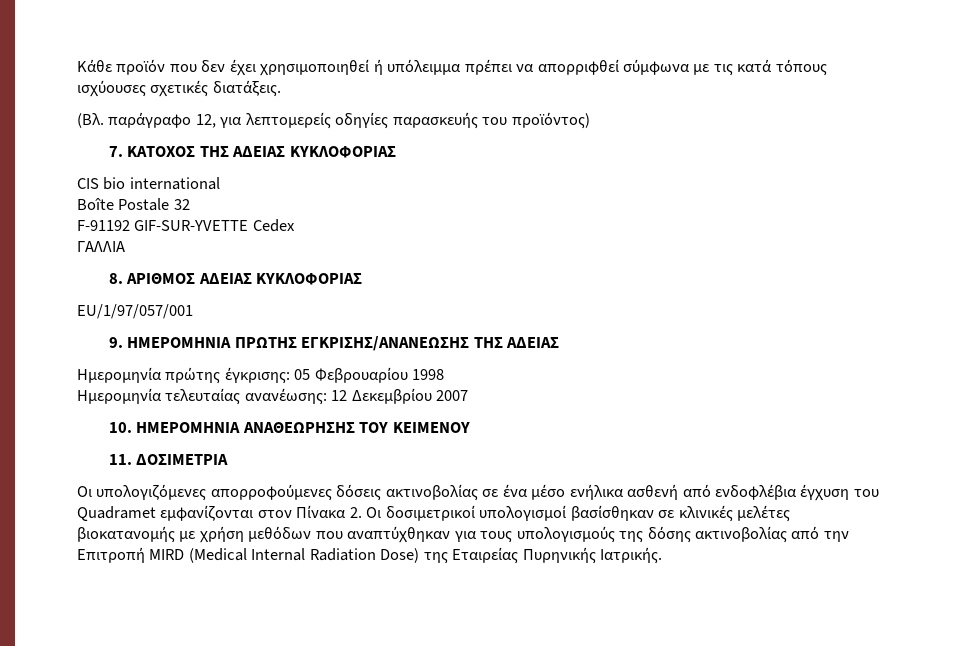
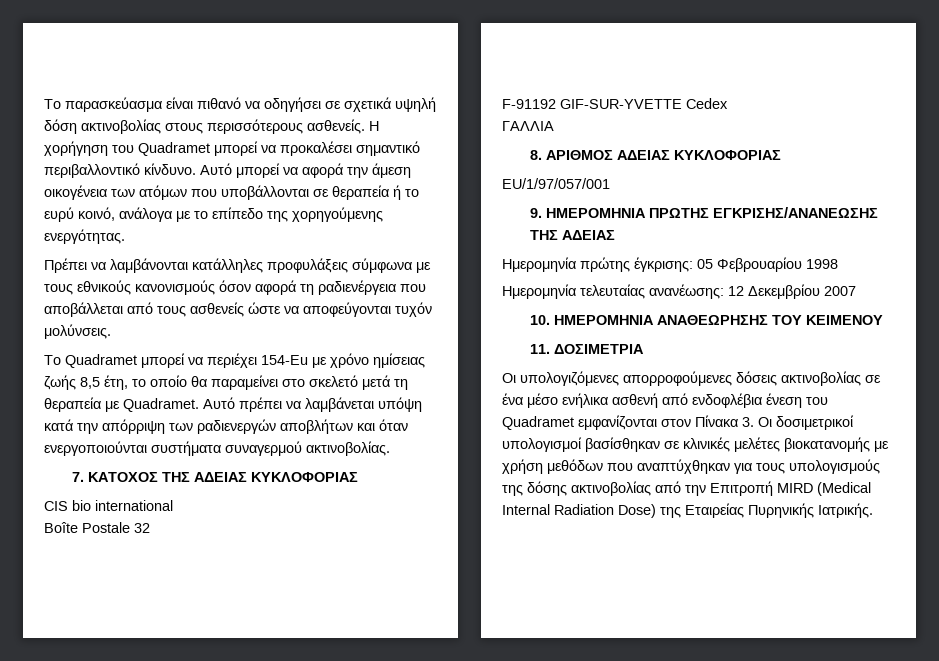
- Κάθε προϊόν που δεν έχει χρησιμοποιηθεί ή υπόλειμμα πρέπει να απορριφθεί σύμφωνα με τις κατά τόπους ισχύουσες σχετικές διατάξεις.
- (Βλ. παράγραφο 12, για λεπτομερείς οδηγίες παρασκευής του προϊόντος)
+ Το παρασκεύασμα είναι πιθανό να οδηγήσει σε σχετικά υψηλή δόση ακτινοβολίας στους περισσότερους ασθενείς. Η χορήγηση του Quadramet μπορεί να προκαλέσει σημαντικό περιβαλλοντικό κίνδυνο. Αυτό μπορεί να αφορά την άμεση οικογένεια των ατόμων που υποβάλλονται σε θεραπεία ή το ευρύ κοινό, ανάλογα με το επίπεδο της χορηγούμενης ενεργότητας.
+ Πρέπει να λαμβάνονται κατάλληλες προφυλάξεις σύμφωνα με τους εθνικούς κανονισμούς όσον αφορά τη ραδιενέργεια που αποβάλλεται από τους ασθενείς ώστε να αποφεύγονται τυχόν μολύνσεις.
+ Το Quadramet μπορεί να περιέχει 154-Eu με χρόνο ημίσειας ζωής 8,5 έτη, το οποίο θα παραμείνει στο σκελετό μετά τη θεραπεία με Quadramet. Αυτό πρέπει να λαμβάνεται υπόψη κατά την απόρριψη των ραδιενεργών αποβλήτων και όταν ενεργοποιούνται συστήματα συναγερμού ακτινοβολίας.
- Οι υπολογιζόμενες απορροφούμενες δόσεις ακτινοβολίας σε ένα μέσο ενήλικα ασθενή από ενδοφλέβια έγχυση του Quadramet εμφανίζονται στον Πίνακα 2. Οι δοσιμετρικοί υπολογισμοί βασίσθηκαν σε κλινικές μελέτες βιοκατανομής με χρήση μεθόδων που αναπτύχθηκαν για τους υπολογισμούς της δόσης ακτινοβολίας από την Επιτροπή MIRD (Medical Internal Radiation Dose) της Εταιρείας Πυρηνικής Ιατρικής.
+ Οι υπολογιζόμενες απορροφούμενες δόσεις ακτινοβολίας σε ένα μέσο ενήλικα ασθενή από ενδοφλέβια ένεση του Quadramet εμφανίζονται στον Πίνακα 3. Οι δοσιμετρικοί υπολογισμοί βασίσθηκαν σε κλινικές μελέτες βιοκατανομής με χρήση μεθόδων που αναπτύχθηκαν για τους υπολογισμούς της δόσης ακτινοβολίας από την Επιτροπή MIRD (Medical Internal Radiation Dose) της Εταιρείας Πυρηνικής Ιατρικής.

